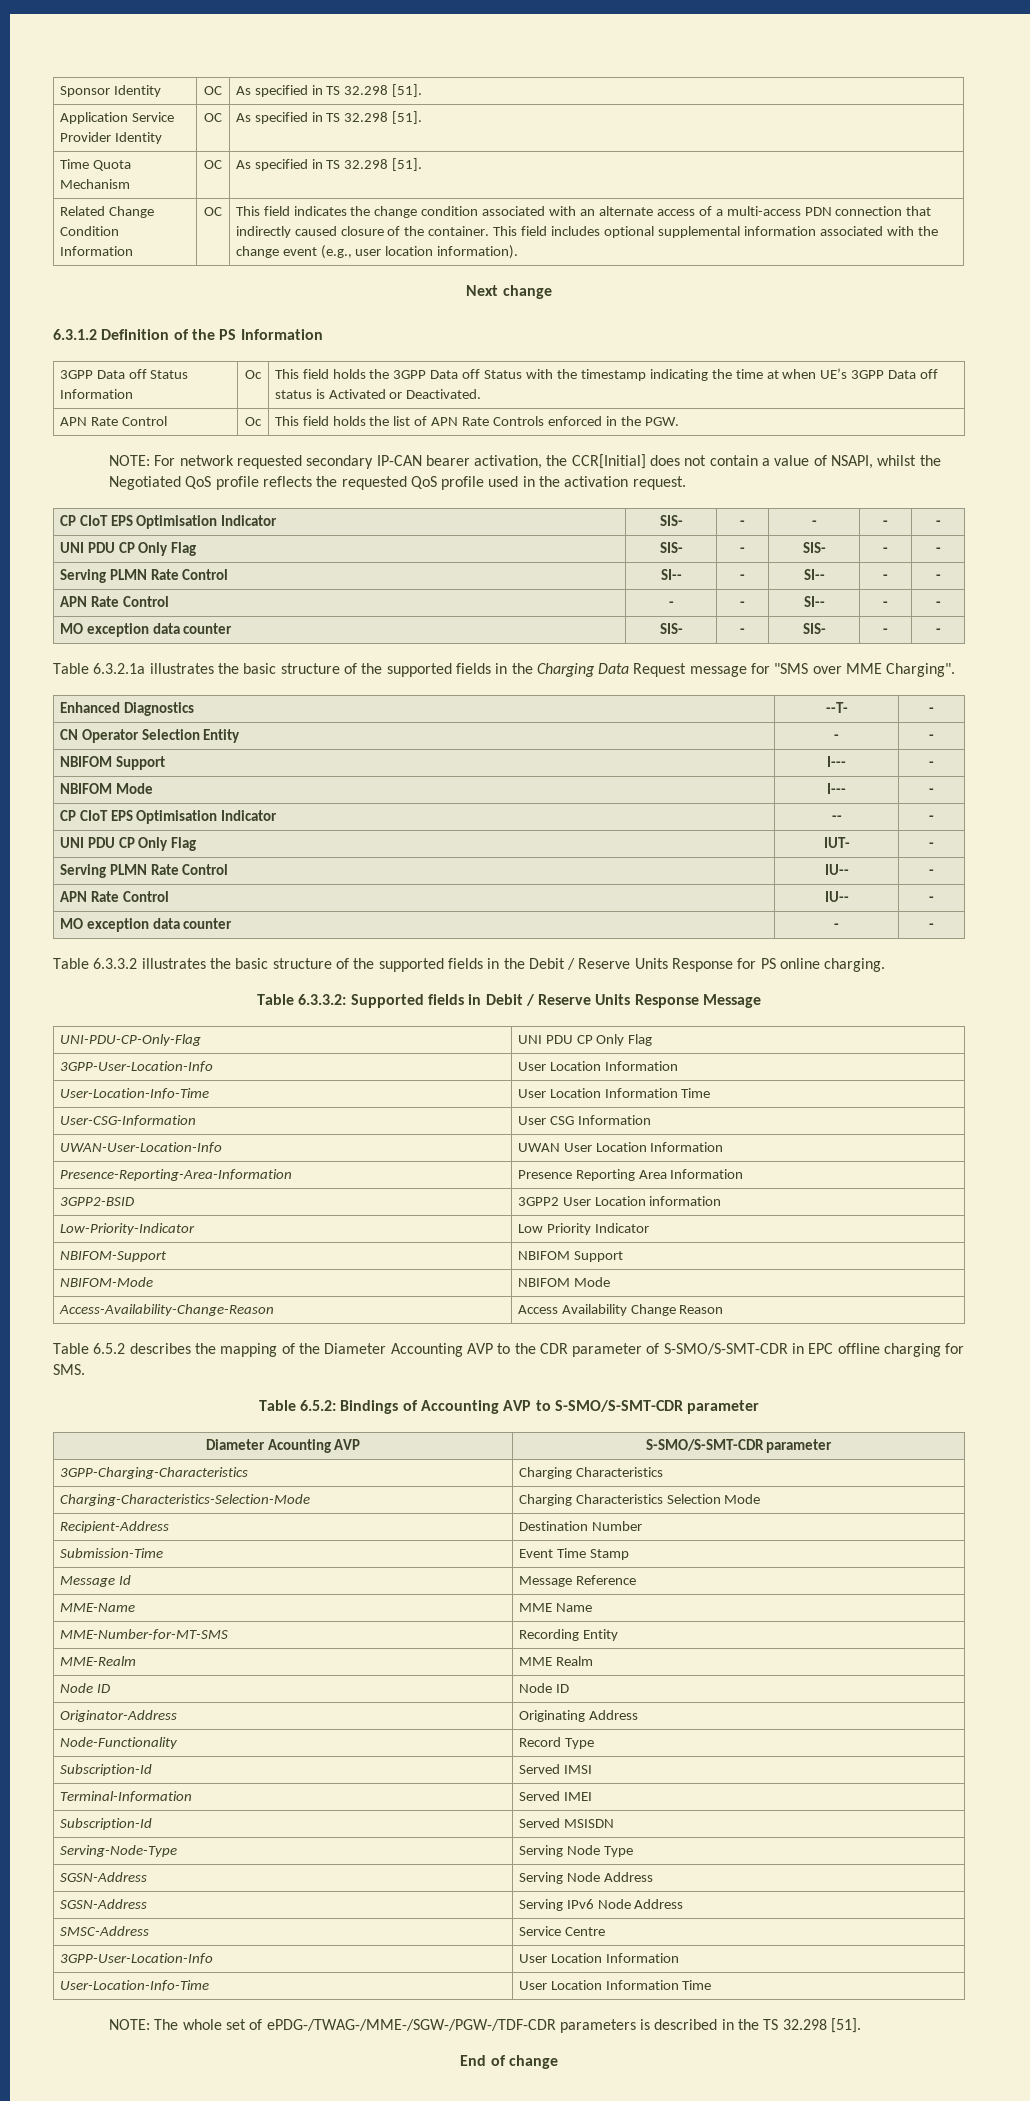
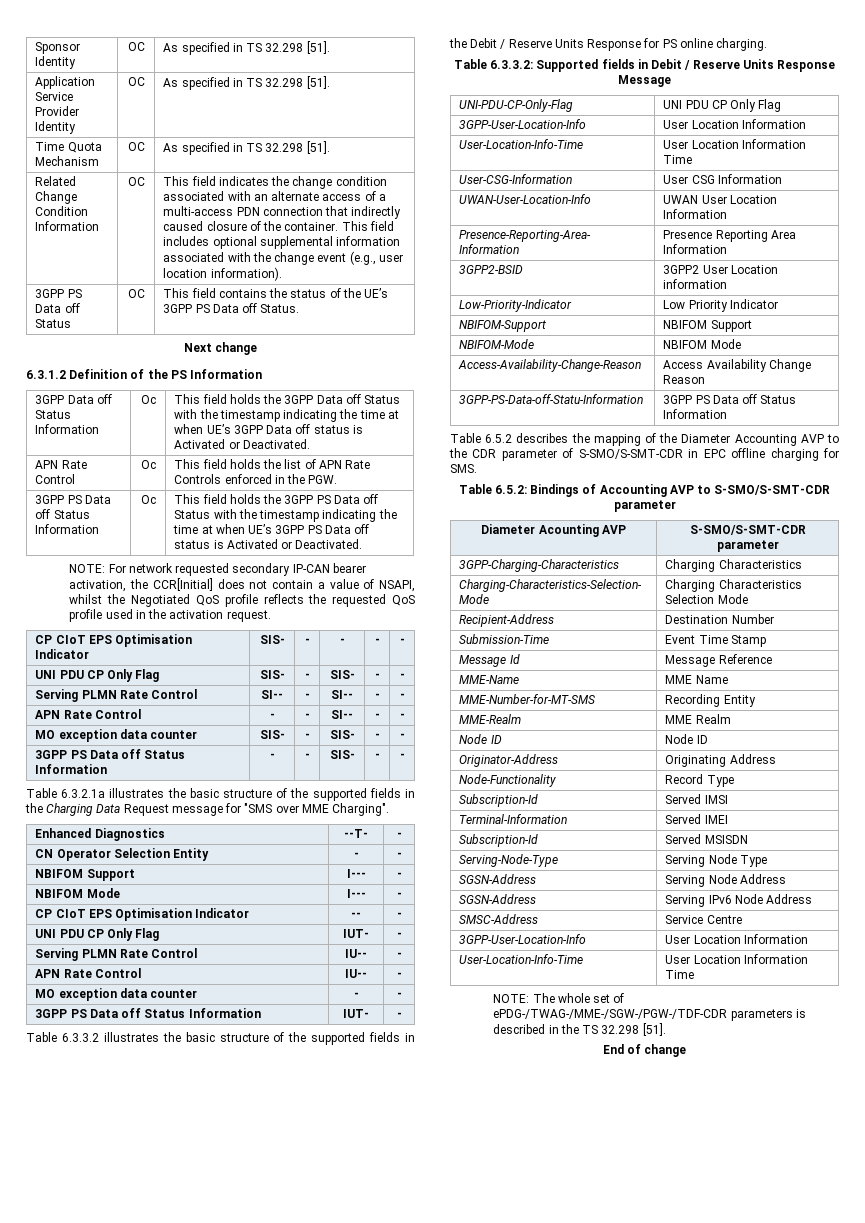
+ 3GPP PS Data off Status | OC | This field contains the status of the UE’s 3GPP PS Data off Status.
+ 3GPP PS Data off Status Information | Oc | This field holds the 3GPP PS Data off Status with the timestamp indicating the time at when UE’s 3GPP PS Data off status is Activated or Deactivated.
+ 3GPP PS Data off Status Information | - | - | SIS- | - | -
+ 3GPP PS Data off Status Information | IUT- | -
+ 3GPP-PS-Data-off-Statu-Information | 3GPP PS Data off Status Information

